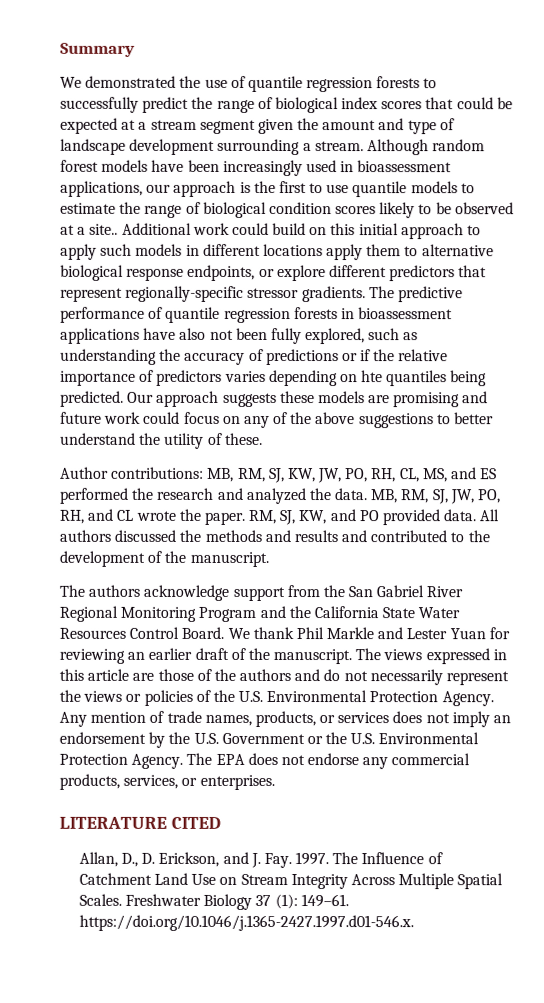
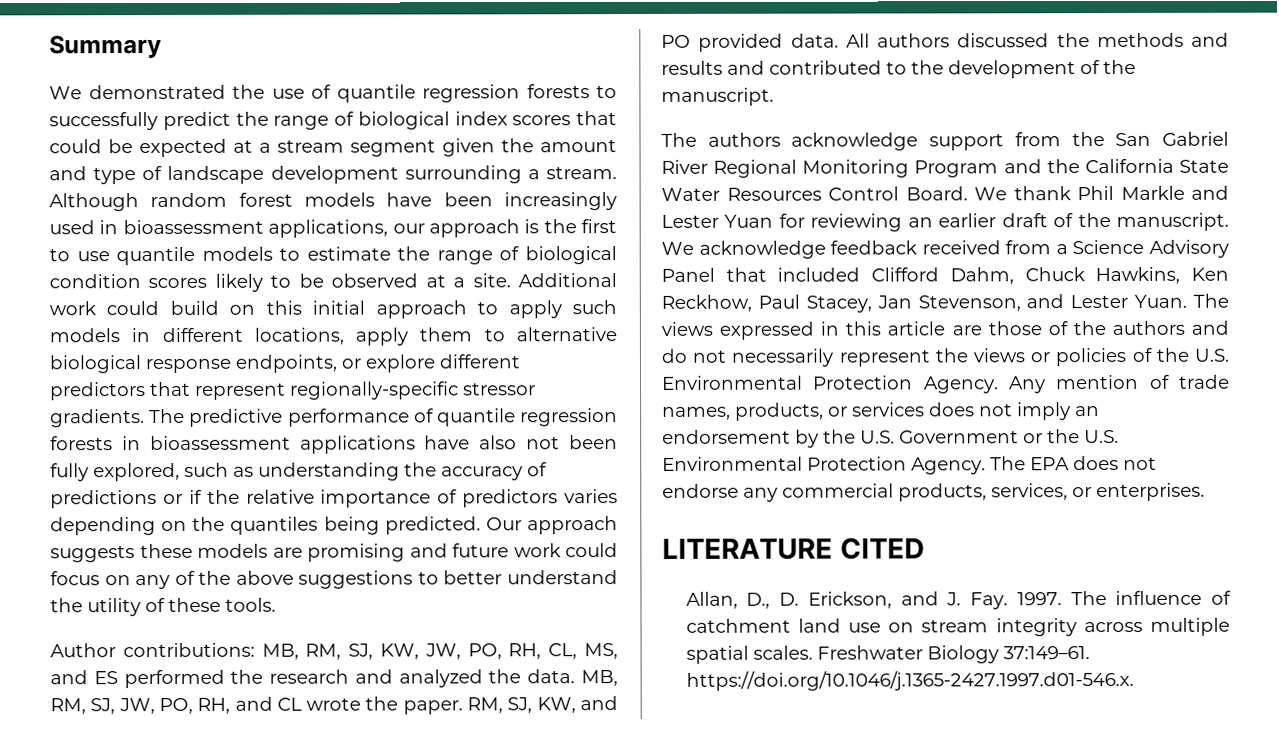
- Although random forest models have been increasingly used in bioassessment applications, our approach is the first to use quantile models to estimate the range of biological condition scores likely to be observed at a site..
+ Although random forest models have been increasingly used in bioassessment applications, our approach is the first to use quantile models to estimate the range of biological condition scores likely to be observed at a site.
- Additional work could build on this initial approach to apply such models in different locations apply them to alternative biological response endpoints, or explore different predictors that represent regionally-specific stressor gradients.
+ Additional work could build on this initial approach to apply such models in different locations, apply them to alternative biological response endpoints, or explore different predictors that represent regionally-specific stressor gradients.
- The predictive performance of quantile regression forests in bioassessment applications have also not been fully explored, such as understanding the accuracy of predictions or if the relative importance of predictors varies depending on hte quantiles being predicted.
+ The predictive performance of quantile regression forests in bioassessment applications have also not been fully explored, such as understanding the accuracy of predictions or if the relative importance of predictors varies depending on the quantiles being predicted.
- Our approach suggests these models are promising and future work could focus on any of the above suggestions to better understand the utility of these.
+ Our approach suggests these models are promising and future work could focus on any of the above suggestions to better understand the utility of these tools.
+ We acknowledge feedback received from a Science Advisory Panel that included Clifford Dahm, Chuck Hawkins, Ken Reckhow, Paul Stacey, Jan Stevenson, and Lester Yuan.
- The Influence of Catchment Land Use on Stream Integrity Across Multiple Spatial Scales. Freshwater Biology 37 (1): 149–61. https://doi.org/10.1046/j.1365-2427.1997.d01-546.x.
+ The influence of catchment land use on stream integrity across multiple spatial scales. Freshwater Biology 37:149–61. https://doi.org/10.1046/j.1365-2427.1997.d01-546.x.

